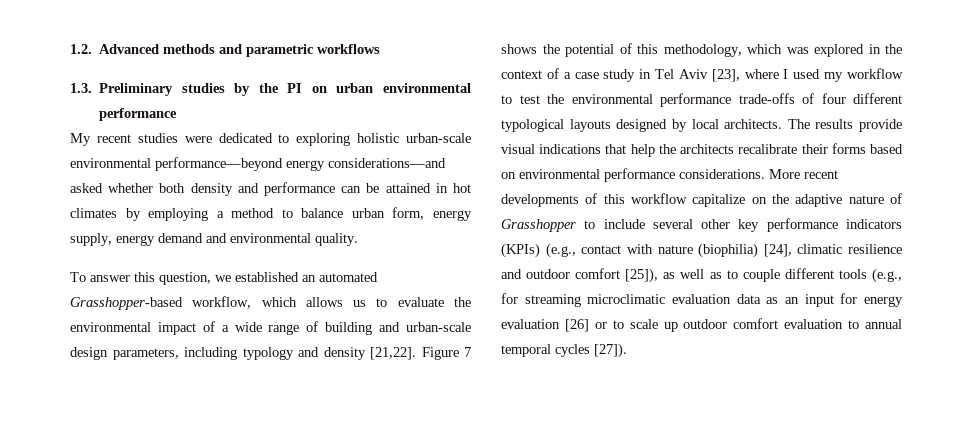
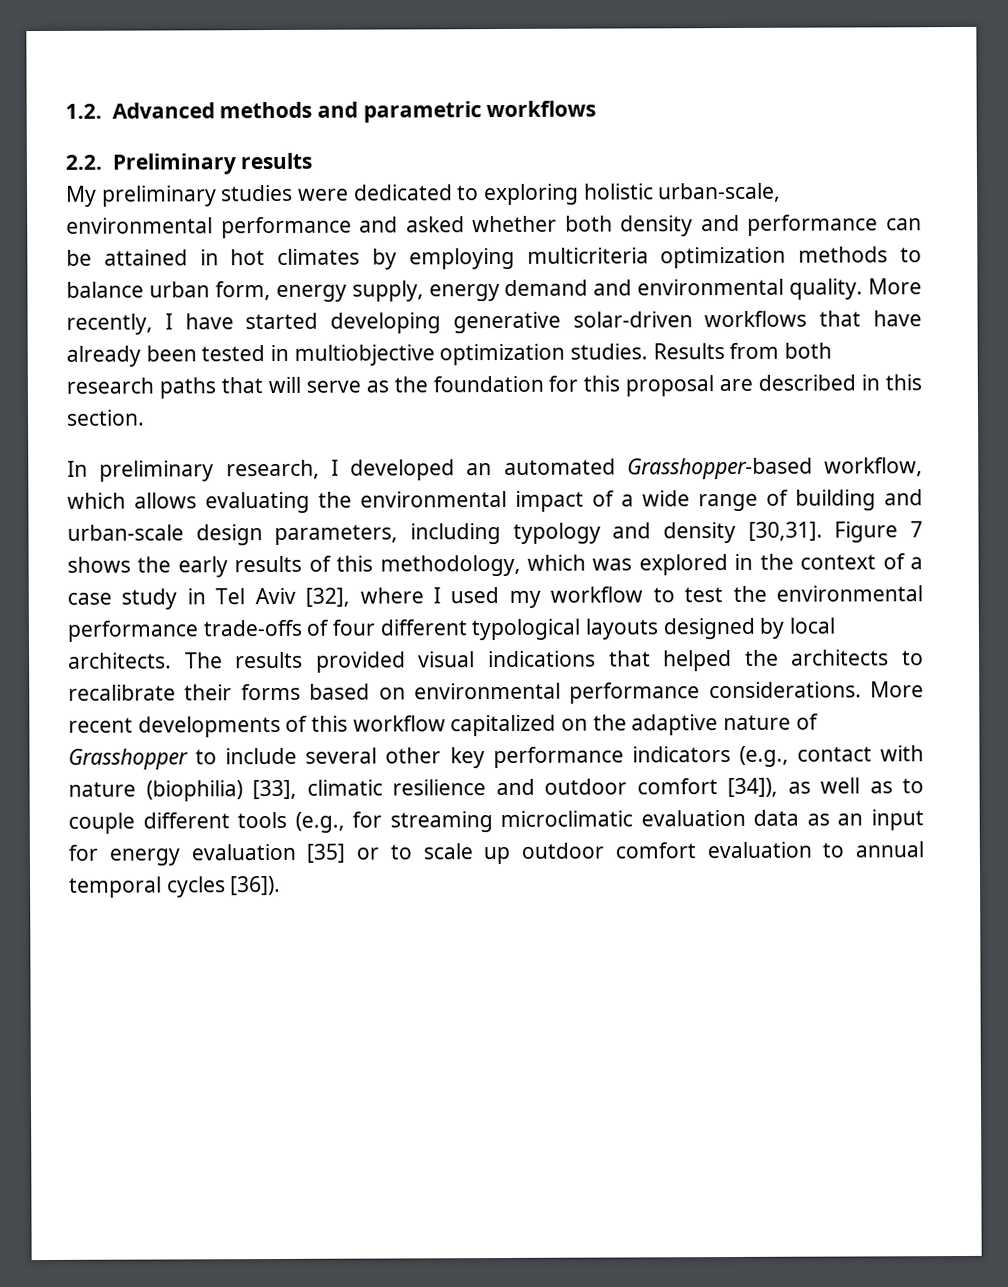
- 1.3. Preliminary studies by the PI on urban environmental performance
+ 2.2. Preliminary results
- My recent studies were dedicated to exploring holistic urban-scale environmental performance—beyond energy considerations—and asked whether both density and performance can be attained in hot climates by employing a method to balance urban form, energy supply, energy demand and environmental quality.
- To answer this question, we established an automated Grasshopper-based workflow, which allows us to evaluate the environmental impact of a wide range of building and urban-scale design parameters, including typology and density [21,22].
+ My preliminary studies were dedicated to exploring holistic urban-scale, environmental performance and asked whether both density and performance can be attained in hot climates by employing multicriteria optimization methods to balance urban form, energy supply, energy demand and environmental quality. More recently, I have started developing generative solar-driven workflows that have already been tested in multiobjective optimization studies. Results from both research paths that will serve as the foundation for this proposal are described in this section.
+ In preliminary research, I developed an automated Grasshopper-based workflow, which allows evaluating the environmental impact of a wide range of building and urban-scale design parameters, including typology and density [30,31].
- Figure 7 shows the potential of this methodology, which was explored in the context of a case study in Tel Aviv [23], where I used my workflow to test the environmental performance trade-offs of four different typological layouts designed by local architects.
+ Figure 7 shows the early results of this methodology, which was explored in the context of a case study in Tel Aviv [32], where I used my workflow to test the environmental performance trade-offs of four different typological layouts designed by local architects.
- The results provide visual indications that help the architects recalibrate their forms based on environmental performance considerations.
+ The results provided visual indications that helped the architects to recalibrate their forms based on environmental performance considerations.
- More recent developments of this workflow capitalize on the adaptive nature of Grasshopper to include several other key performance indicators (KPIs) (e.g., contact with nature (biophilia) [24], climatic resilience and outdoor comfort [25]), as well as to couple different tools (e.g., for streaming microclimatic evaluation data as an input for energy evaluation [26] or to scale up outdoor comfort evaluation to annual temporal cycles [27]).
+ More recent developments of this workflow capitalized on the adaptive nature of Grasshopper to include several other key performance indicators (e.g., contact with nature (biophilia) [33], climatic resilience and outdoor comfort [34]), as well as to couple different tools (e.g., for streaming microclimatic evaluation data as an input for energy evaluation [35] or to scale up outdoor comfort evaluation to annual temporal cycles [36]).

